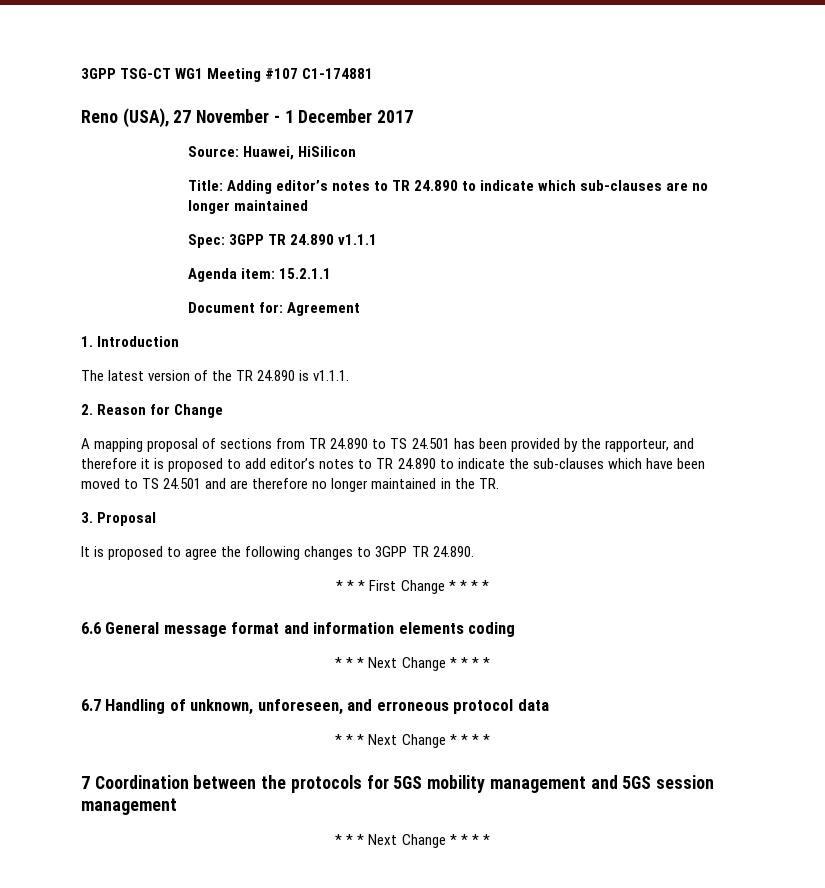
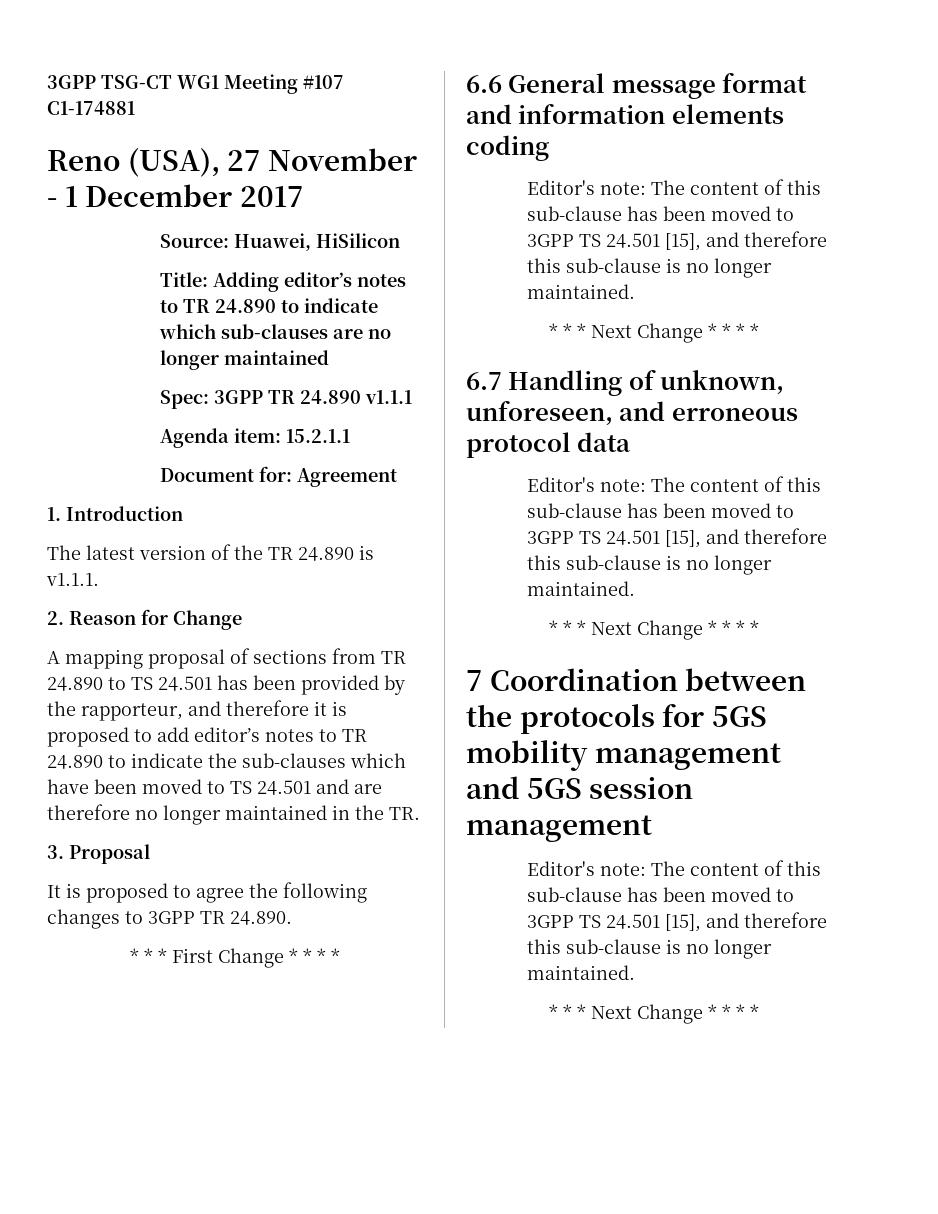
  6.6 General message format and information elements coding
+ Editor's note: The content of this sub-clause has been moved to 3GPP TS 24.501 [15], and therefore this sub-clause is no longer maintained.
  6.7 Handling of unknown, unforeseen, and erroneous protocol data
+ Editor's note: The content of this sub-clause has been moved to 3GPP TS 24.501 [15], and therefore this sub-clause is no longer maintained.
  7 Coordination between the protocols for 5GS mobility management and 5GS session management
+ Editor's note: The content of this sub-clause has been moved to 3GPP TS 24.501 [15], and therefore this sub-clause is no longer maintained.

